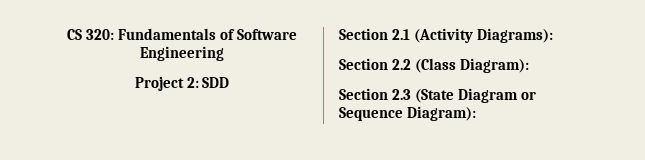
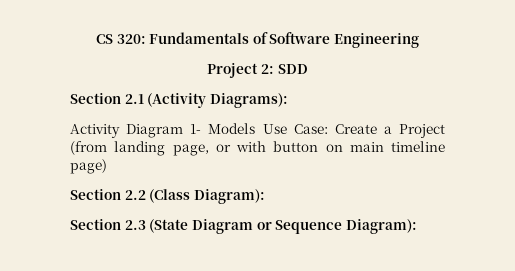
+ Activity Diagram 1- Models Use Case: Create a Project (from landing page, or with button on main timeline page)

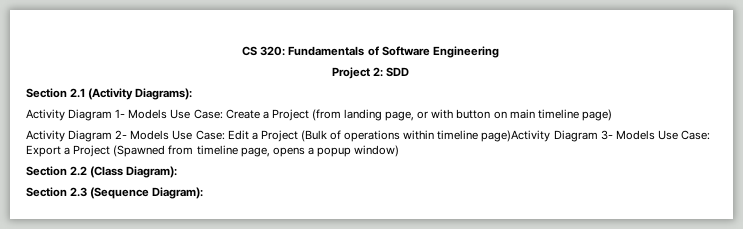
+ Activity Diagram 2- Models Use Case: Edit a Project (Bulk of operations within timeline page)Activity Diagram 3- Models Use Case: Export a Project (Spawned from timeline page, opens a popup window)
- Section 2.3 (State Diagram or Sequence Diagram):
+ Section 2.3 (Sequence Diagram):

